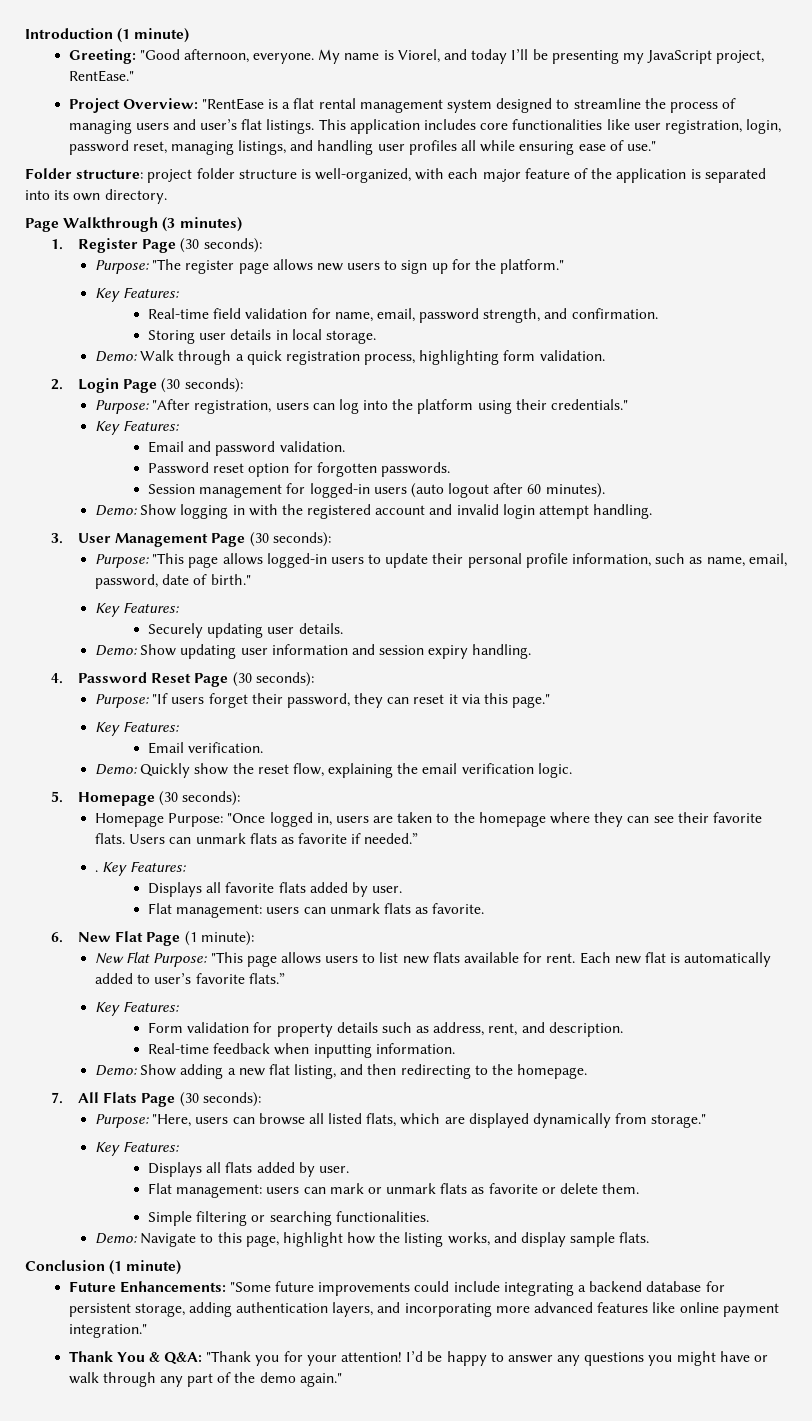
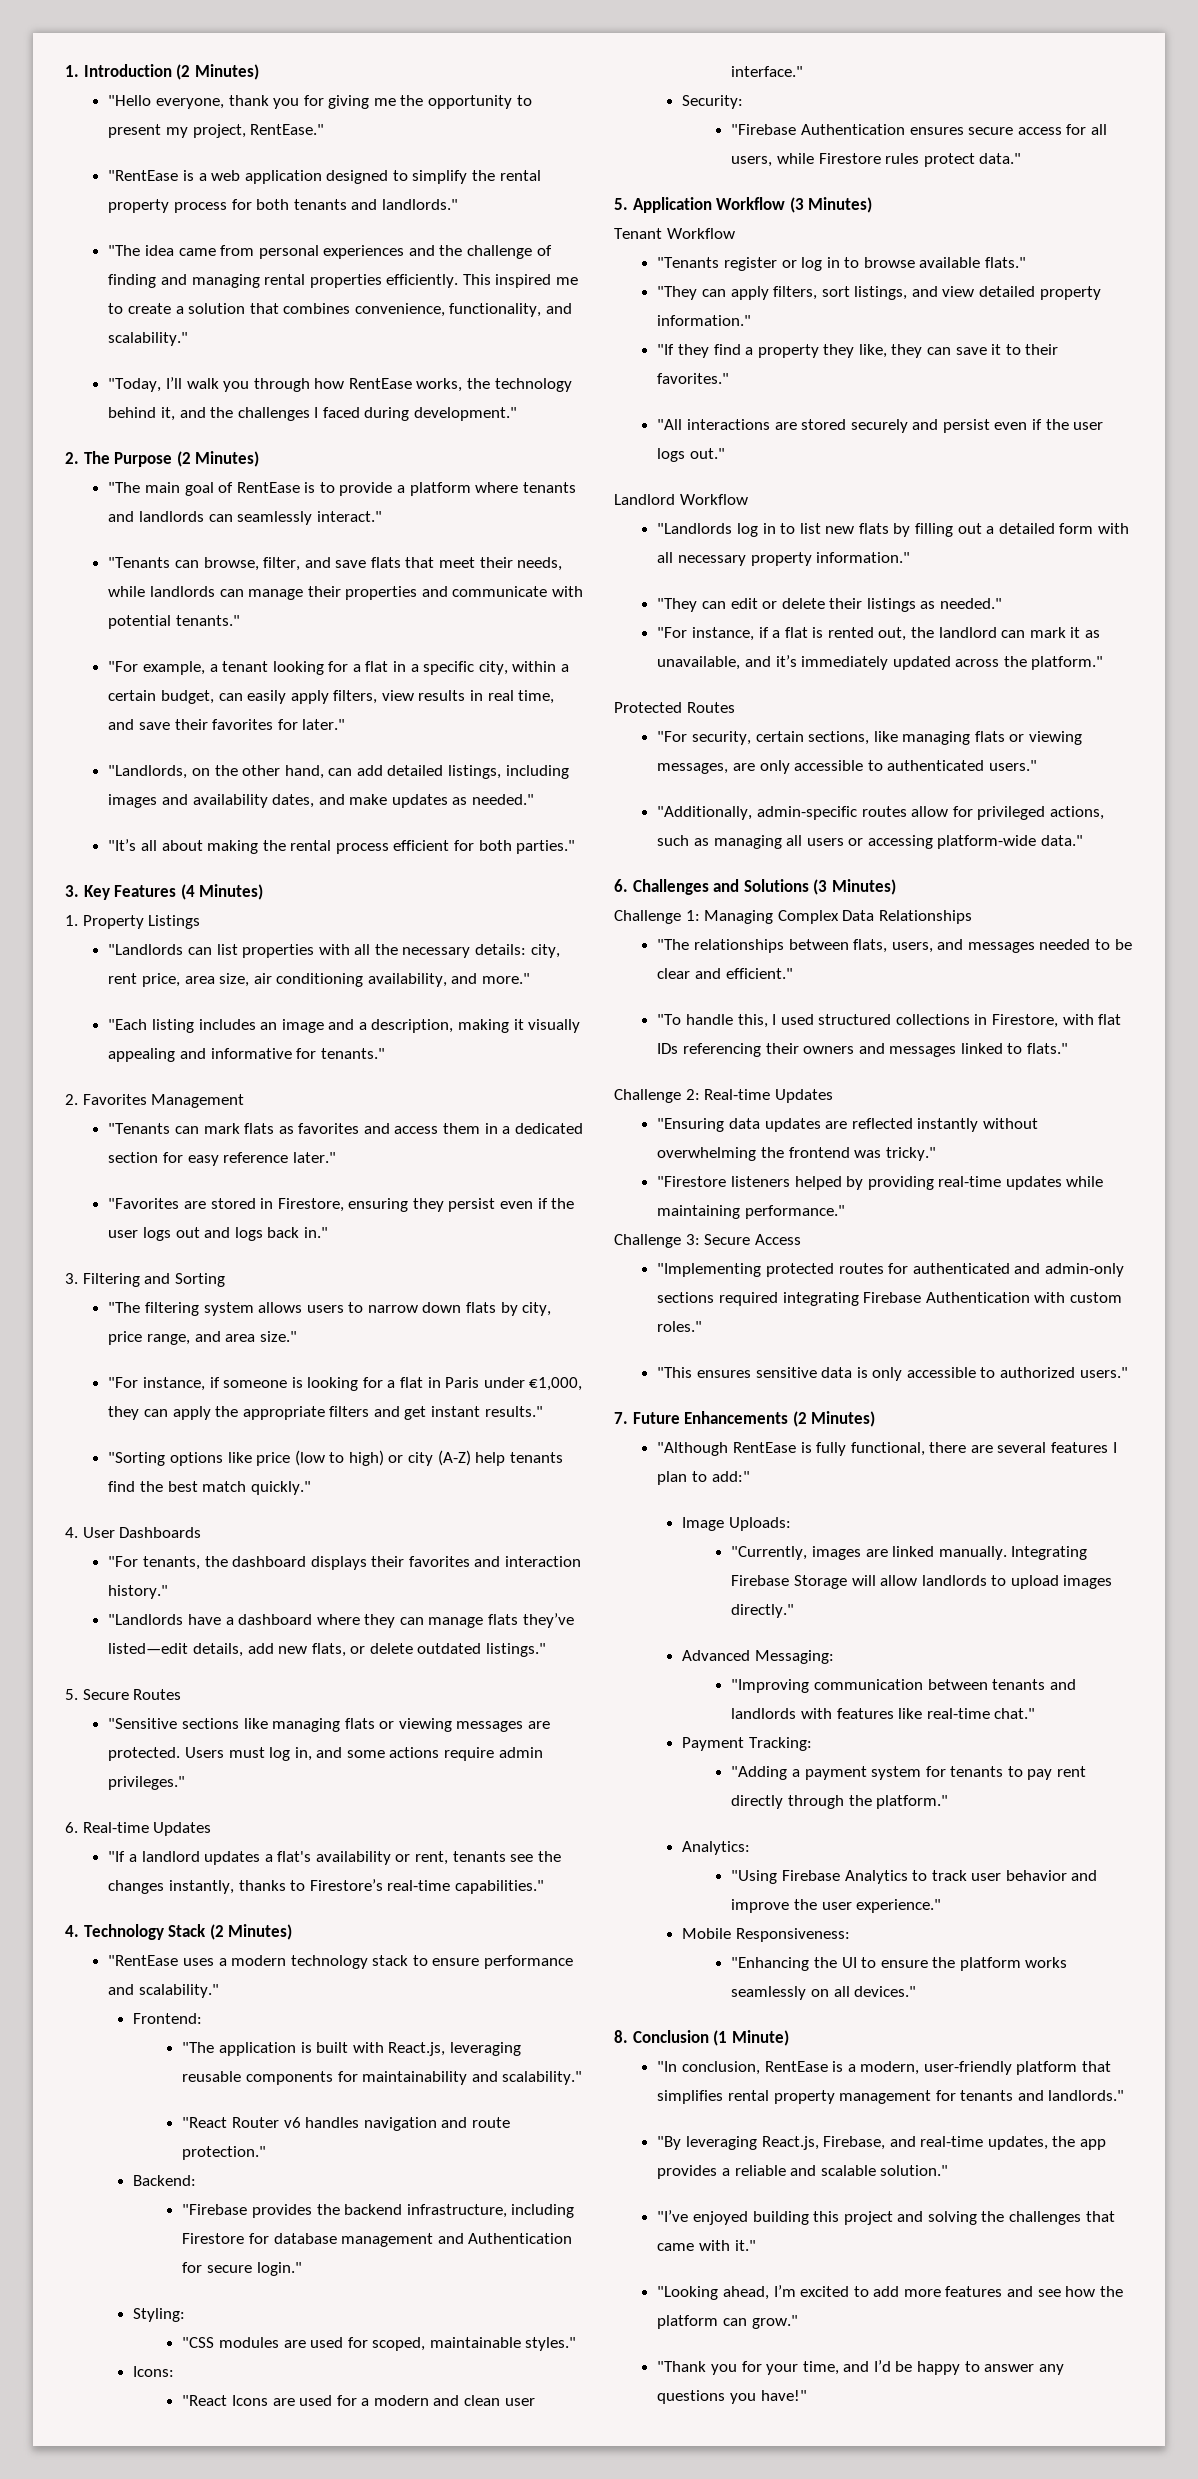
- Introduction (1 minute)
- Greeting: "Good afternoon, everyone. My name is Viorel, and today I’ll be presenting my JavaScript project, RentEase."
+ 1. Introduction (2 Minutes)
+ "Hello everyone, thank you for giving me the opportunity to present my project, RentEase."
- Project Overview: "RentEase is a flat rental management system designed to streamline the process of managing users and user’s flat listings. This application includes core functionalities like user registration, login, password reset, managing listings, and handling user profiles all while ensuring ease of use."
- Folder structure: project folder structure is well-organized, with each major feature of the application is separated into its own directory.
- Page Walkthrough (3 minutes)
- 1. Register Page (30 seconds):
- Purpose: "The register page allows new users to sign up for the platform."
- Key Features:
- Real-time field validation for name, email, password strength, and confirmation.
- Storing user details in local storage.
- Demo: Walk through a quick registration process, highlighting form validation.
- 2. Login Page (30 seconds):
- Purpose: "After registration, users can log into the platform using their credentials."
- Key Features:
- Email and password validation.
- Password reset option for forgotten passwords.
- Session management for logged-in users (auto logout after 60 minutes).
- Demo: Show logging in with the registered account and invalid login attempt handling.
- 3. User Management Page (30 seconds):
- Purpose: "This page allows logged-in users to update their personal profile information, such as name, email, password, date of birth."
- Key Features:
- Securely updating user details.
- Demo: Show updating user information and session expiry handling.
- 4. Password Reset Page (30 seconds):
- Purpose: "If users forget their password, they can reset it via this page."
- Key Features:
- Email verification.
- Demo: Quickly show the reset flow, explaining the email verification logic.
- 5. Homepage (30 seconds):
- Homepage Purpose: "Once logged in, users are taken to the homepage where they can see their favorite flats. Users can unmark flats as favorite if needed.”
- . Key Features:
- Displays all favorite flats added by user.
- Flat management: users can unmark flats as favorite.
- 6. New Flat Page (1 minute):
- New Flat Purpose: "This page allows users to list new flats available for rent. Each new flat is automatically added to user’s favorite flats.”
- Key Features:
- Form validation for property details such as address, rent, and description.
- Real-time feedback when inputting information.
- Demo: Show adding a new flat listing, and then redirecting to the homepage.
- 7. All Flats Page (30 seconds):
- Purpose: "Here, users can browse all listed flats, which are displayed dynamically from storage."
- Key Features:
- Displays all flats added by user.
- Flat management: users can mark or unmark flats as favorite or delete them.
- Simple filtering or searching functionalities.
- Demo: Navigate to this page, highlight how the listing works, and display sample flats.
- Conclusion (1 minute)
- Future Enhancements: "Some future improvements could include integrating a backend database for persistent storage, adding authentication layers, and incorporating more advanced features like online payment integration."
- Thank You & Q&A: "Thank you for your attention! I’d be happy to answer any questions you might have or walk through any part of the demo again."
+ "RentEase is a web application designed to simplify the rental property process for both tenants and landlords."
+ "The idea came from personal experiences and the challenge of finding and managing rental properties efficiently. This inspired me to create a solution that combines convenience, functionality, and scalability."
+ "Today, I’ll walk you through how RentEase works, the technology behind it, and the challenges I faced during development."
+ 2. The Purpose (2 Minutes)
+ "The main goal of RentEase is to provide a platform where tenants and landlords can seamlessly interact."
+ "Tenants can browse, filter, and save flats that meet their needs, while landlords can manage their properties and communicate with potential tenants."
+ "For example, a tenant looking for a flat in a specific city, within a certain budget, can easily apply filters, view results in real time, and save their favorites for later."
+ "Landlords, on the other hand, can add detailed listings, including images and availability dates, and make updates as needed."
+ "It’s all about making the rental process efficient for both parties."
+ 3. Key Features (4 Minutes)
+ 1. Property Listings
+ "Landlords can list properties with all the necessary details: city, rent price, area size, air conditioning availability, and more."
+ "Each listing includes an image and a description, making it visually appealing and informative for tenants."
+ 2. Favorites Management
+ "Tenants can mark flats as favorites and access them in a dedicated section for easy reference later."
+ "Favorites are stored in Firestore, ensuring they persist even if the user logs out and logs back in."
+ 3. Filtering and Sorting
+ "The filtering system allows users to narrow down flats by city, price range, and area size."
+ "For instance, if someone is looking for a flat in Paris under €1,000, they can apply the appropriate filters and get instant results."
+ "Sorting options like price (low to high) or city (A-Z) help tenants find the best match quickly."
+ 4. User Dashboards
+ "For tenants, the dashboard displays their favorites and interaction history."
+ "Landlords have a dashboard where they can manage flats they’ve listed—edit details, add new flats, or delete outdated listings."
+ 5. Secure Routes
+ "Sensitive sections like managing flats or viewing messages are protected. Users must log in, and some actions require admin privileges."
+ 6. Real-time Updates
+ "If a landlord updates a flat's availability or rent, tenants see the changes instantly, thanks to Firestore’s real-time capabilities."
+ 4. Technology Stack (2 Minutes)
+ "RentEase uses a modern technology stack to ensure performance and scalability."
+ Frontend:
+ "The application is built with React.js, leveraging reusable components for maintainability and scalability."
+ "React Router v6 handles navigation and route protection."
+ Backend:
+ "Firebase provides the backend infrastructure, including Firestore for database management and Authentication for secure login."
+ Styling:
+ "CSS modules are used for scoped, maintainable styles."
+ Icons:
+ "React Icons are used for a modern and clean user interface."
+ Security:
+ "Firebase Authentication ensures secure access for all users, while Firestore rules protect data."
+ 5. Application Workflow (3 Minutes)
+ Tenant Workflow
+ "Tenants register or log in to browse available flats."
+ "They can apply filters, sort listings, and view detailed property information."
+ "If they find a property they like, they can save it to their favorites."
+ "All interactions are stored securely and persist even if the user logs out."
+ Landlord Workflow
+ "Landlords log in to list new flats by filling out a detailed form with all necessary property information."
+ "They can edit or delete their listings as needed."
+ "For instance, if a flat is rented out, the landlord can mark it as unavailable, and it’s immediately updated across the platform."
+ Protected Routes
+ "For security, certain sections, like managing flats or viewing messages, are only accessible to authenticated users."
+ "Additionally, admin-specific routes allow for privileged actions, such as managing all users or accessing platform-wide data."
+ 6. Challenges and Solutions (3 Minutes)
+ Challenge 1: Managing Complex Data Relationships
+ "The relationships between flats, users, and messages needed to be clear and efficient."
+ "To handle this, I used structured collections in Firestore, with flat IDs referencing their owners and messages linked to flats."
+ Challenge 2: Real-time Updates
+ "Ensuring data updates are reflected instantly without overwhelming the frontend was tricky."
+ "Firestore listeners helped by providing real-time updates while maintaining performance."
+ Challenge 3: Secure Access
+ "Implementing protected routes for authenticated and admin-only sections required integrating Firebase Authentication with custom roles."
+ "This ensures sensitive data is only accessible to authorized users."
+ 7. Future Enhancements (2 Minutes)
+ "Although RentEase is fully functional, there are several features I plan to add:"
+ Image Uploads:
+ "Currently, images are linked manually. Integrating Firebase Storage will allow landlords to upload images directly."
+ Advanced Messaging:
+ "Improving communication between tenants and landlords with features like real-time chat."
+ Payment Tracking:
+ "Adding a payment system for tenants to pay rent directly through the platform."
+ Analytics:
+ "Using Firebase Analytics to track user behavior and improve the user experience."
+ Mobile Responsiveness:
+ "Enhancing the UI to ensure the platform works seamlessly on all devices."
+ 8. Conclusion (1 Minute)
+ "In conclusion, RentEase is a modern, user-friendly platform that simplifies rental property management for tenants and landlords."
+ "By leveraging React.js, Firebase, and real-time updates, the app provides a reliable and scalable solution."
+ "I’ve enjoyed building this project and solving the challenges that came with it."
+ "Looking ahead, I’m excited to add more features and see how the platform can grow."
+ "Thank you for your time, and I’d be happy to answer any questions you have!"

